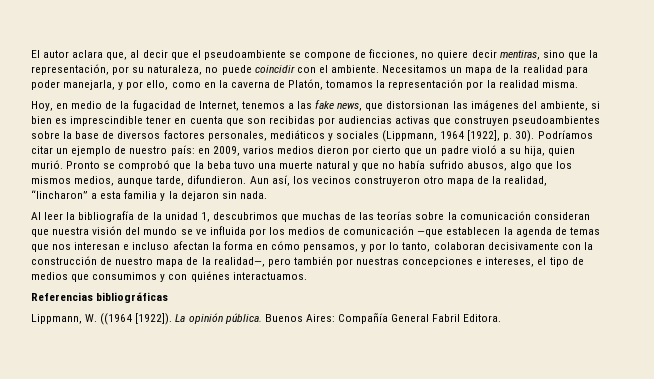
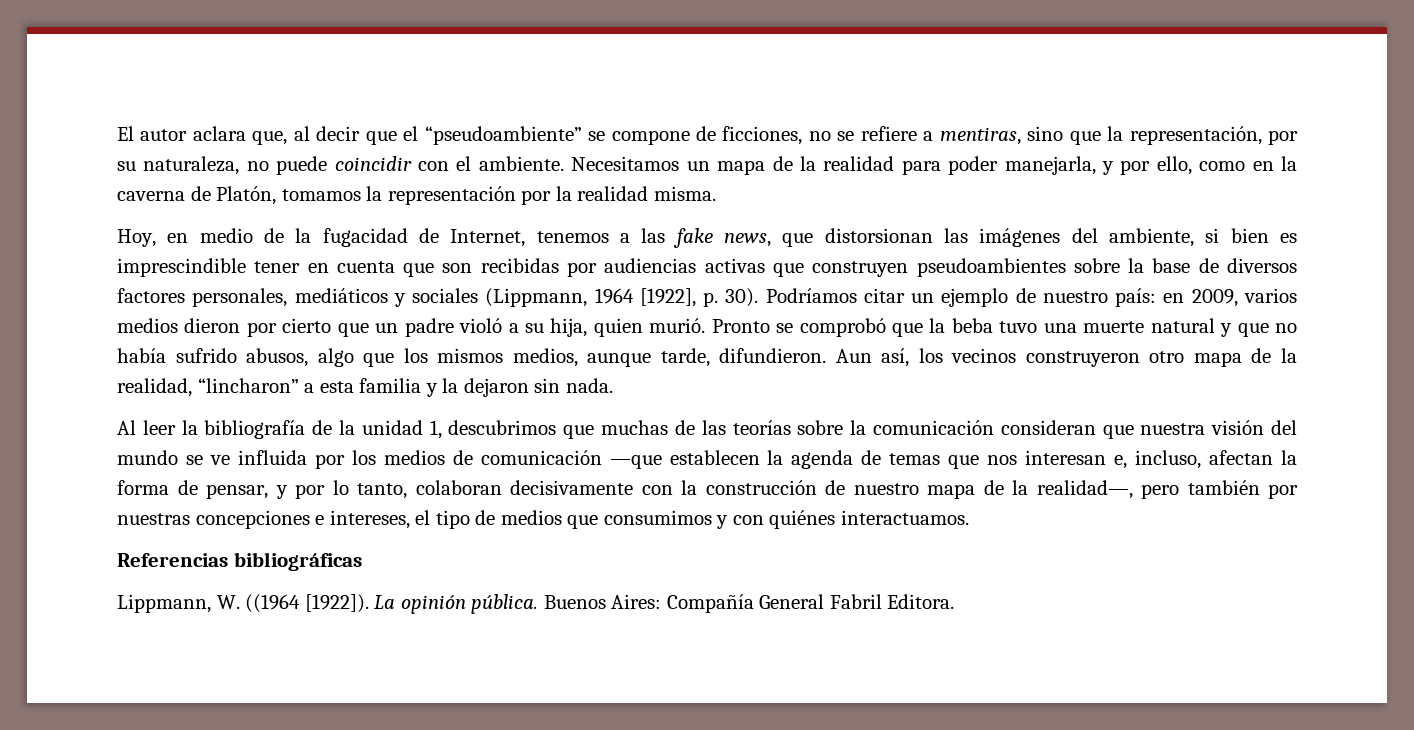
- El autor aclara que, al decir que el pseudoambiente se compone de ficciones, no quiere decir mentiras, sino que la representación, por su naturaleza, no puede coincidir con el ambiente.
+ El autor aclara que, al decir que el “pseudoambiente” se compone de ficciones, no se refiere a mentiras, sino que la representación, por su naturaleza, no puede coincidir con el ambiente.
- Al leer la bibliografía de la unidad 1, descubrimos que muchas de las teorías sobre la comunicación consideran que nuestra visión del mundo se ve influida por los medios de comunicación —que establecen la agenda de temas que nos interesan e incluso afectan la forma en cómo pensamos, y por lo tanto, colaboran decisivamente con la construcción de nuestro mapa de la realidad—, pero también por nuestras concepciones e intereses, el tipo de medios que consumimos y con quiénes interactuamos.
+ Al leer la bibliografía de la unidad 1, descubrimos que muchas de las teorías sobre la comunicación consideran que nuestra visión del mundo se ve influida por los medios de comunicación —que establecen la agenda de temas que nos interesan e, incluso, afectan la forma de pensar, y por lo tanto, colaboran decisivamente con la construcción de nuestro mapa de la realidad—, pero también por nuestras concepciones e intereses, el tipo de medios que consumimos y con quiénes interactuamos.

